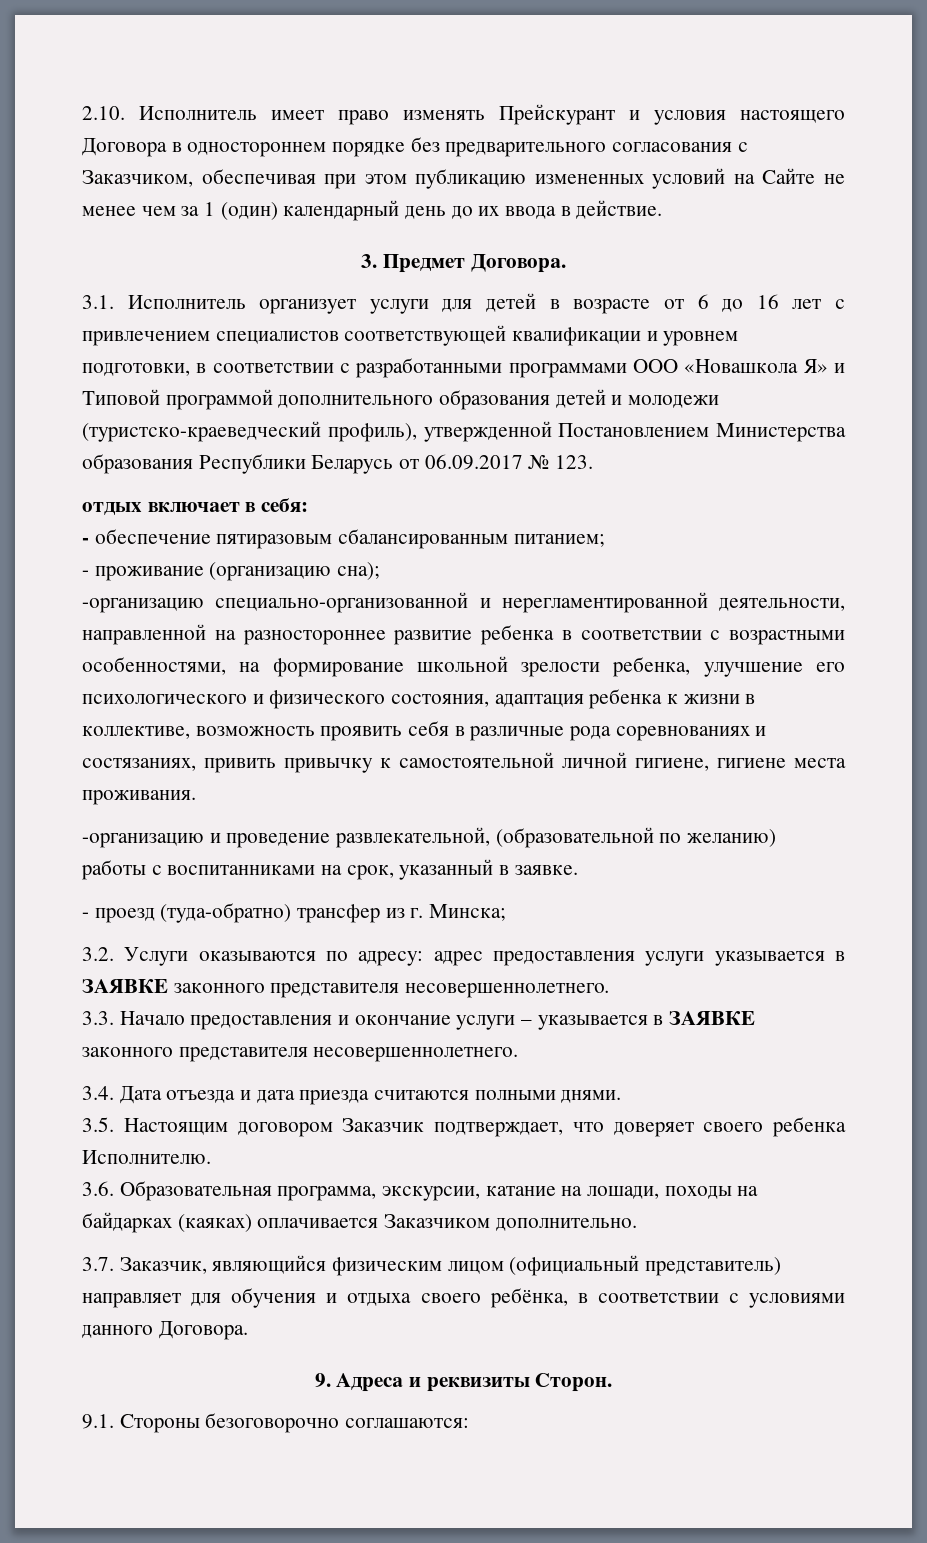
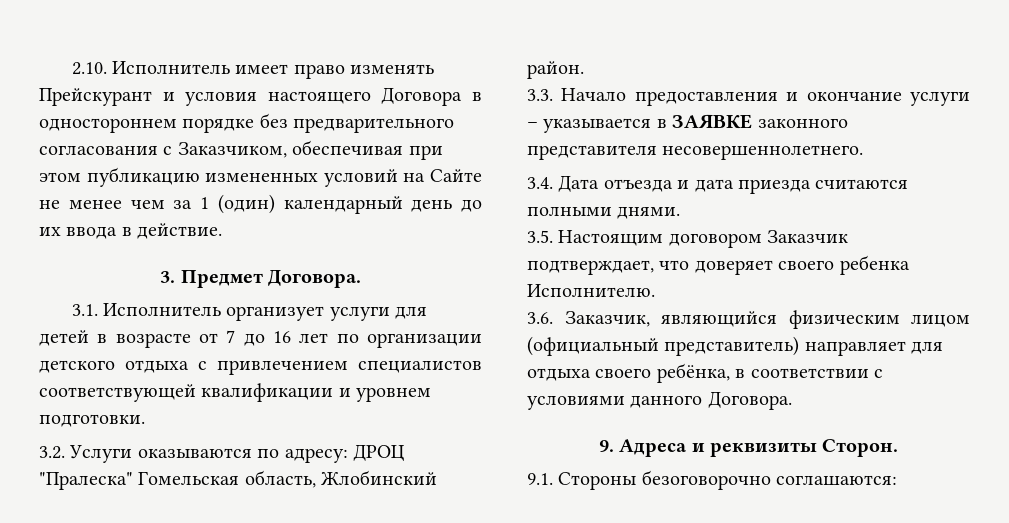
- 3.1. Исполнитель организует услуги для детей в возрасте от 6 до 16 лет с привлечением специалистов соответствующей квалификации и уровнем подготовки, в соответствии с разработанными программами ООО «Новашкола Я» и Типовой программой дополнительного образования детей и молодежи (туристско-краеведческий профиль), утвержденной Постановлением Министерства образования Республики Беларусь от 06.09.2017 № 123.
- отдых включает в себя:
- - обеспечение пятиразовым сбалансированным питанием;
- - проживание (организацию сна);
- -организацию специально-организованной и нерегламентированной деятельности, направленной на разностороннее развитие ребенка в соответствии с возрастными особенностями, на формирование школьной зрелости ребенка, улучшение его психологического и физического состояния, адаптация ребенка к жизни в коллективе, возможность проявить себя в различные рода соревнованиях и состязаниях, привить привычку к самостоятельной личной гигиене, гигиене места проживания.
- -организацию и проведение развлекательной, (образовательной по желанию) работы с воспитанниками на срок, указанный в заявке.
- - проезд (туда-обратно) трансфер из г. Минска;
+ 3.1. Исполнитель организует услуги для детей в возрасте от 7 до 16 лет по организации детского отдыха с привлечением специалистов соответствующей квалификации и уровнем подготовки.
- 3.2. Услуги оказываются по адресу: адрес предоставления услуги указывается в ЗАЯВКЕ законного представителя несовершеннолетнего.
+ 3.2. Услуги оказываются по адресу: ДРОЦ "Пралеска" Гомельская область, Жлобинский район.
- 3.6. Образовательная программа, экскурсии, катание на лошади, походы на байдарках (каяках) оплачивается Заказчиком дополнительно.
- 3.7. Заказчик, являющийся физическим лицом (официальный представитель) направляет для обучения и отдыха своего ребёнка, в соответствии с условиями данного Договора.
+ 3.6. Заказчик, являющийся физическим лицом (официальный представитель) направляет для отдыха своего ребёнка, в соответствии с условиями данного Договора.

